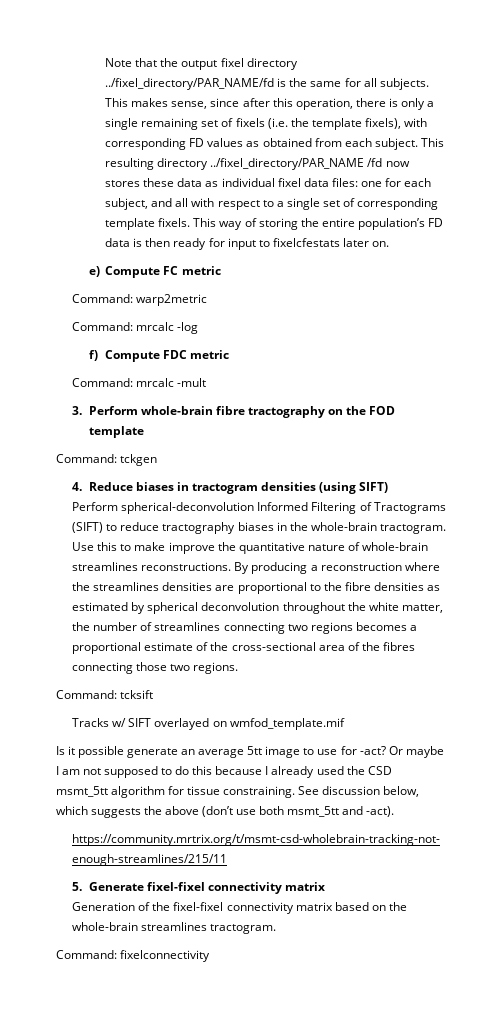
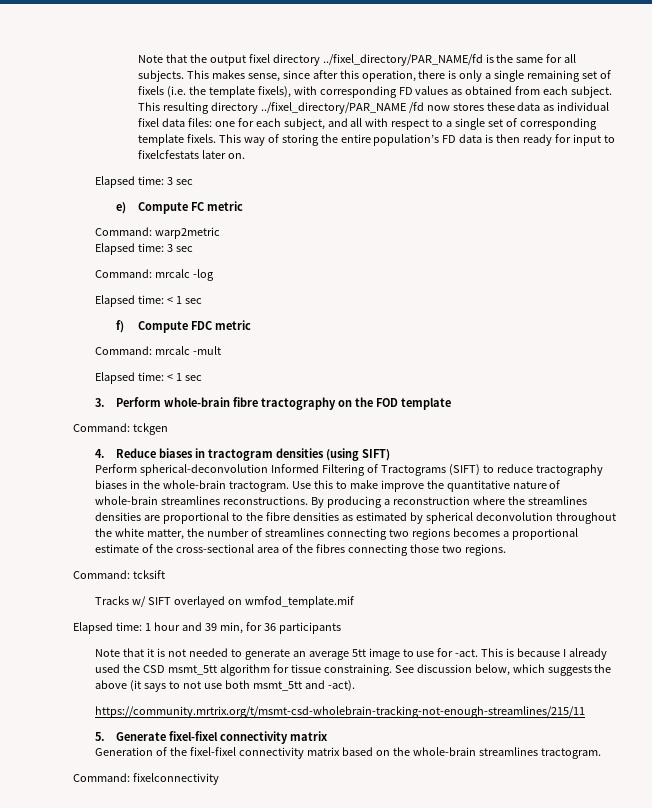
  This way of storing the entire population’s FD data is then ready for input to fixelcfestats later on.
+ Elapsed time: 3 sec
  Command: warp2metric
+ Elapsed time: 3 sec
  Command: mrcalc -log
+ Elapsed time: < 1 sec
  Command: mrcalc -mult
+ Elapsed time: < 1 sec
- Is it possible generate an average 5tt image to use for -act? Or maybe I am not supposed to do this because I already used the CSD msmt_5tt algorithm for tissue constraining.
+ Elapsed time: 1 hour and 39 min, for 36 participants
+ Note that it is not needed to generate an average 5tt image to use for -act. This is because I already used the CSD msmt_5tt algorithm for tissue constraining.
- See discussion below, which suggests the above (don’t use both msmt_5tt and -act).
+ See discussion below, which suggests the above (it says to not use both msmt_5tt and -act).

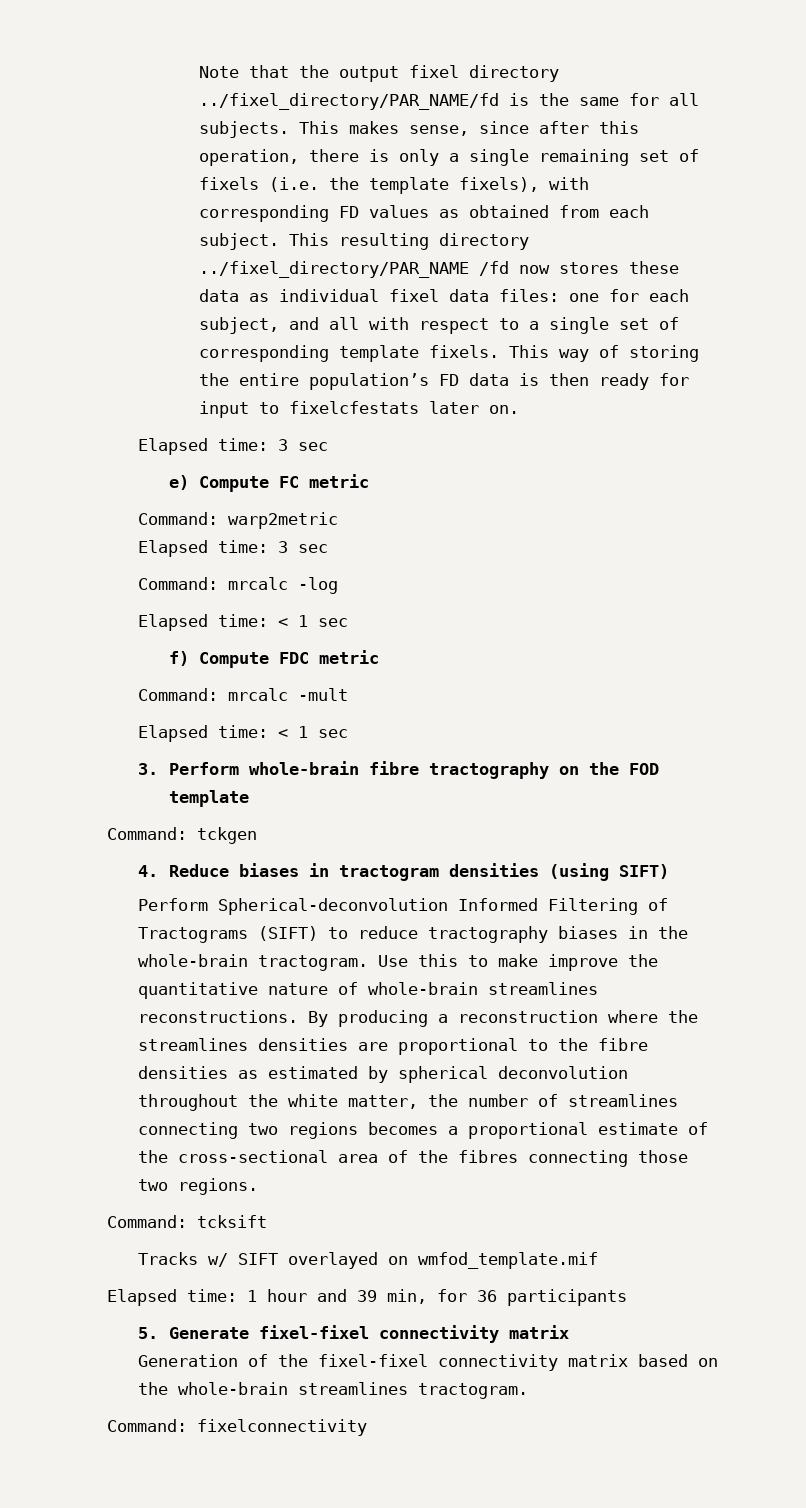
- Perform spherical-deconvolution Informed Filtering of Tractograms (SIFT) to reduce tractography biases in the whole-brain tractogram.
+ Perform Spherical-deconvolution Informed Filtering of Tractograms (SIFT) to reduce tractography biases in the whole-brain tractogram.
- Note that it is not needed to generate an average 5tt image to use for -act. This is because I already used the CSD msmt_5tt algorithm for tissue constraining. See discussion below, which suggests the above (it says to not use both msmt_5tt and -act).
- https://community.mrtrix.org/t/msmt-csd-wholebrain-tracking-not-enough-streamlines/215/11

